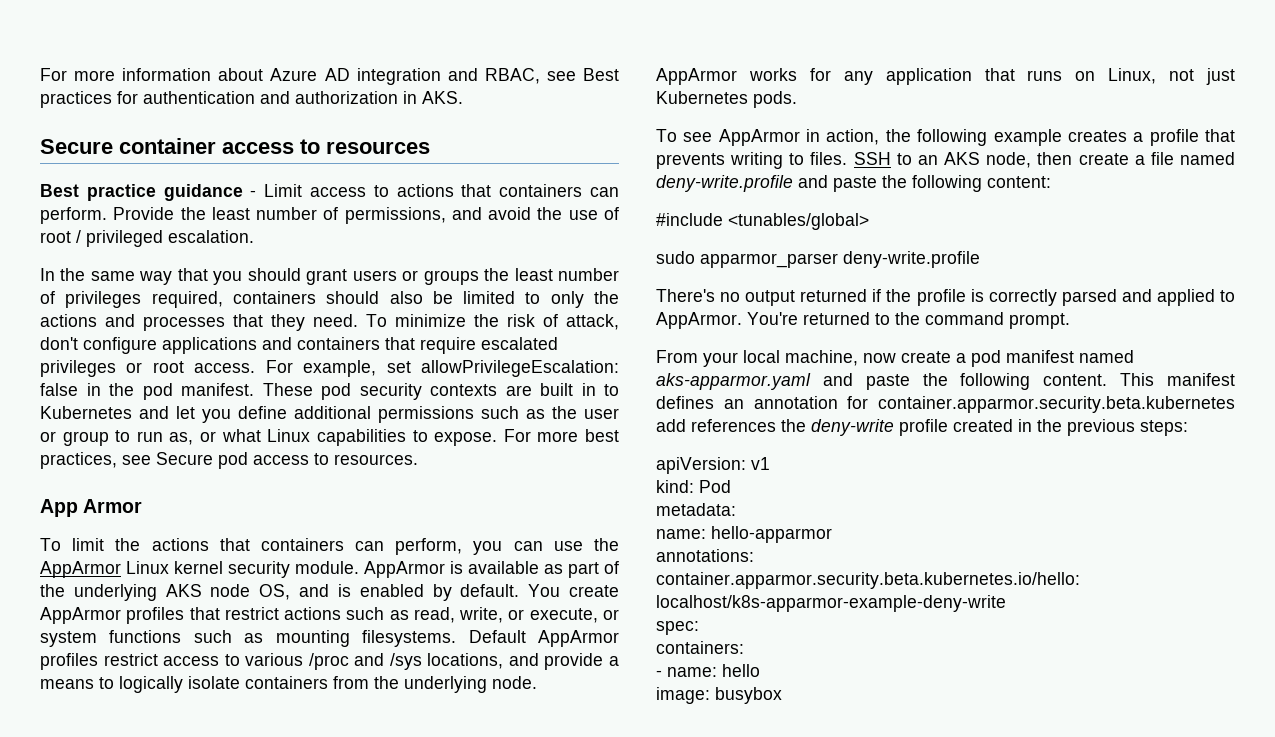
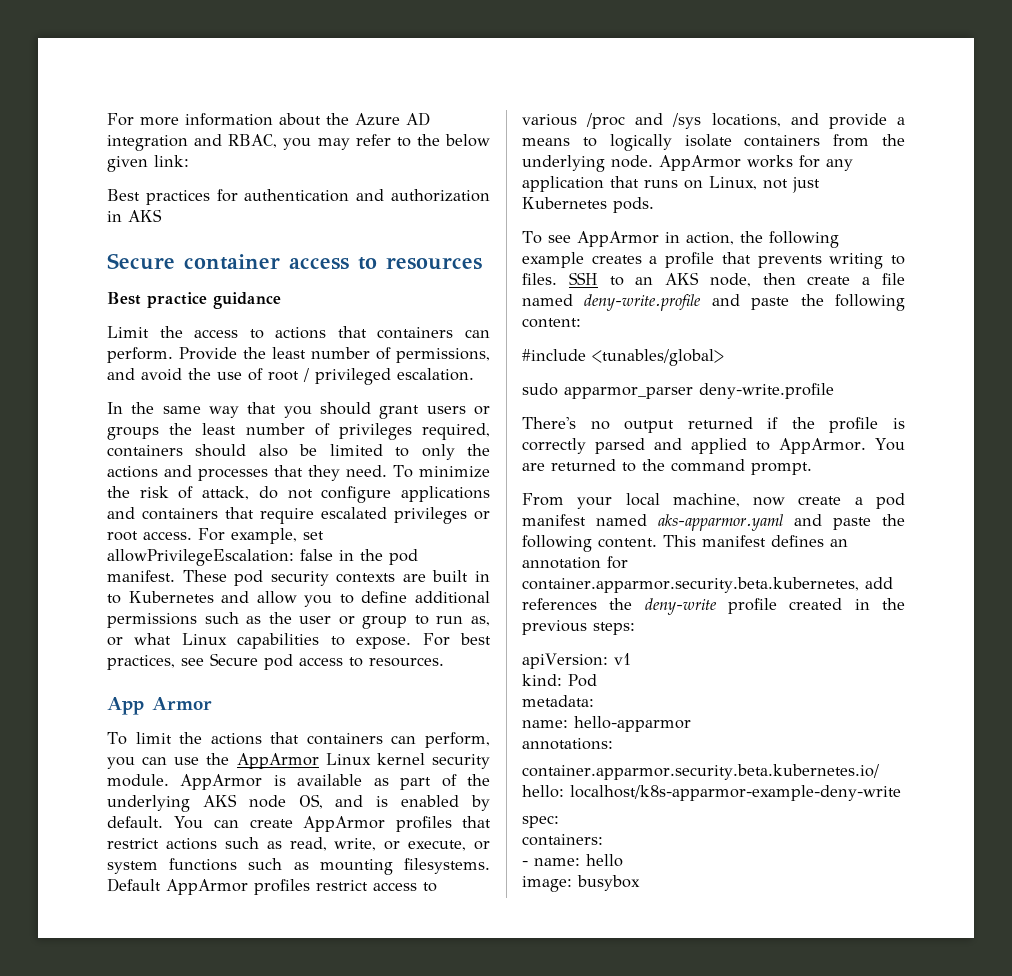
- For more information about Azure AD integration and RBAC, see Best practices for authentication and authorization in AKS.
+ For more information about the Azure AD integration and RBAC, you may refer to the below given link:
+ Best practices for authentication and authorization in AKS
- Best practice guidance - Limit access to actions that containers can perform.
+ Best practice guidance
+ Limit the access to actions that containers can perform.
- To minimize the risk of attack, don't configure applications and containers that require escalated privileges or root access.
+ To minimize the risk of attack, do not configure applications and containers that require escalated privileges or root access.
- These pod security contexts are built in to Kubernetes and let you define additional permissions such as the user or group to run as, or what Linux capabilities to expose.
+ These pod security contexts are built in to Kubernetes and allow you to define additional permissions such as the user or group to run as, or what Linux capabilities to expose.
- For more best practices, see Secure pod access to resources.
+ For best practices, see Secure pod access to resources.
- You create AppArmor profiles that restrict actions such as read, write, or execute, or system functions such as mounting filesystems.
+ You can create AppArmor profiles that restrict actions such as read, write, or execute, or system functions such as mounting filesystems.
- You're returned to the command prompt.
+ You are returned to the command prompt.
- This manifest defines an annotation for container.apparmor.security.beta.kubernetes add references the deny-write profile created in the previous steps:
+ This manifest defines an annotation for container.apparmor.security.beta.kubernetes, add references the deny-write profile created in the previous steps:

